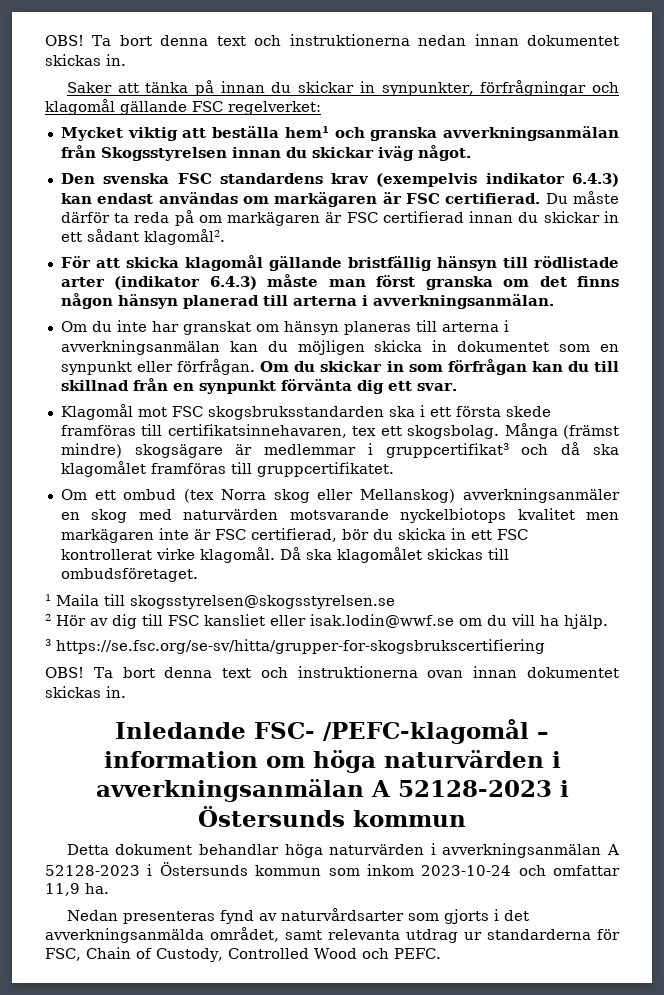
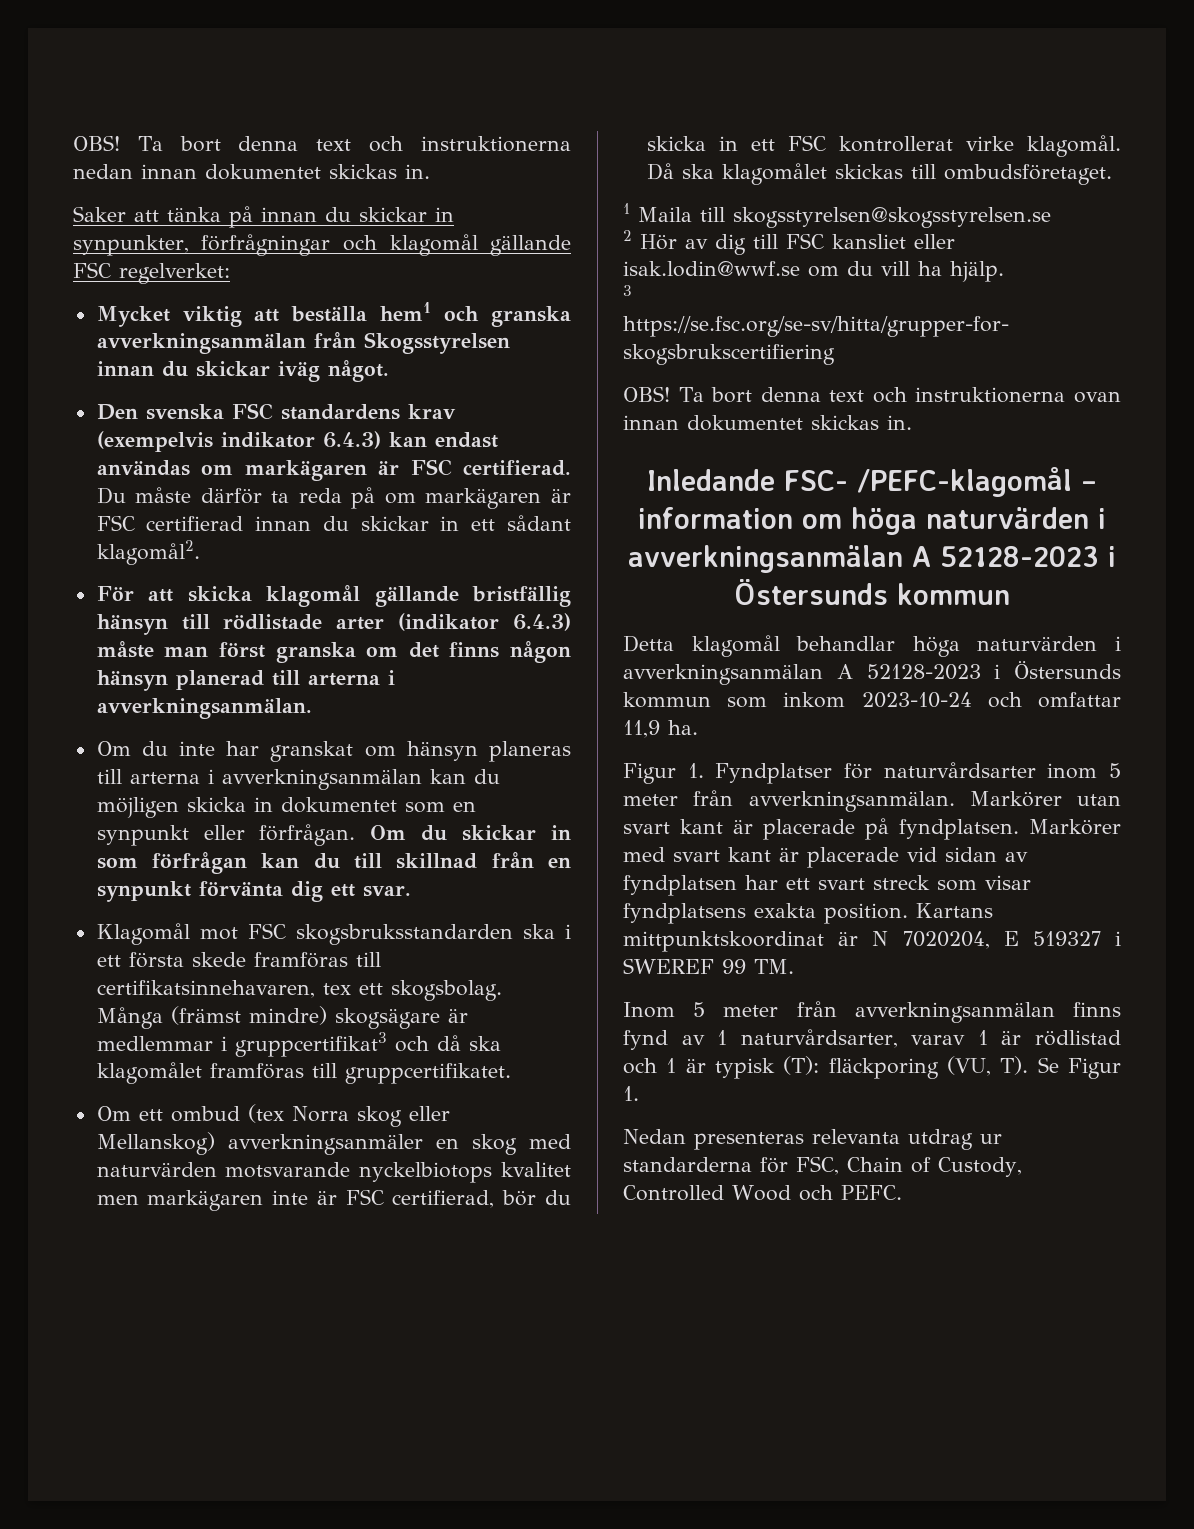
- Detta dokument behandlar höga naturvärden i avverkningsanmälan A 52128-2023 i Östersunds kommun som inkom 2023-10-24 och omfattar 11,9 ha.
+ Detta klagomål behandlar höga naturvärden i avverkningsanmälan A 52128-2023 i Östersunds kommun som inkom 2023-10-24 och omfattar 11,9 ha.
- Nedan presenteras fynd av naturvårdsarter som gjorts i det avverkningsanmälda området, samt relevanta utdrag ur standarderna för FSC, Chain of Custody, Controlled Wood och PEFC.
+ Figur 1. Fyndplatser för naturvårdsarter inom 5 meter från avverkningsanmälan. Markörer utan svart kant är placerade på fyndplatsen. Markörer med svart kant är placerade vid sidan av fyndplatsen har ett svart streck som visar fyndplatsens exakta position. Kartans mittpunktskoordinat är N 7020204, E 519327 i SWEREF 99 TM.
+ Inom 5 meter från avverkningsanmälan finns fynd av 1 naturvårdsarter, varav 1 är rödlistad och 1 är typisk (T): fläckporing (VU, T). Se Figur 1.
+ Nedan presenteras relevanta utdrag ur standarderna för FSC, Chain of Custody, Controlled Wood och PEFC.

